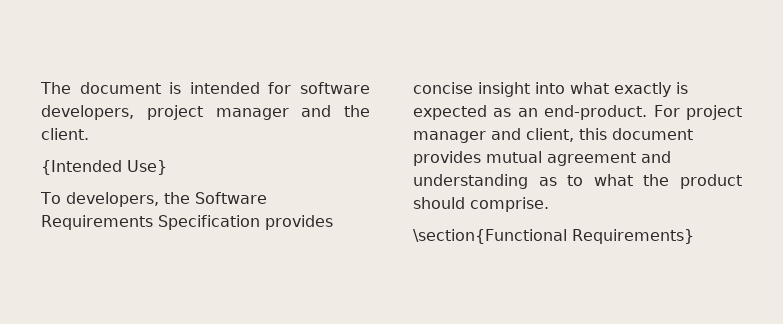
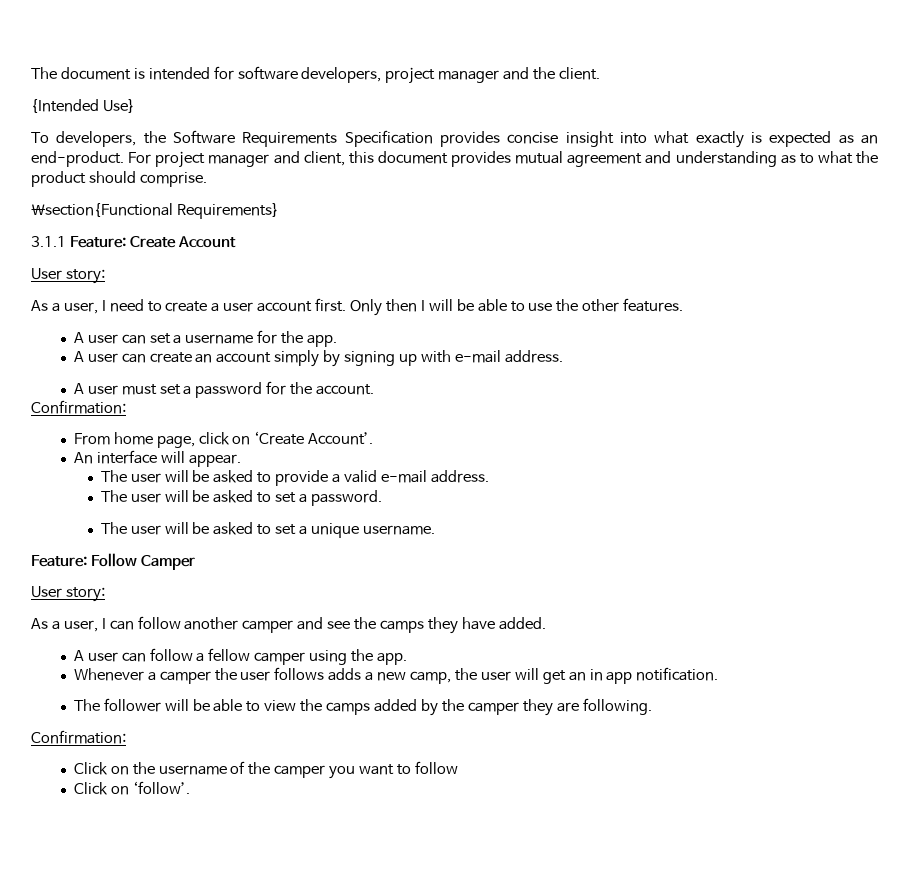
+ 3.1.1 Feature: Create Account
+ User story:
+ As a user, I need to create a user account first. Only then I will be able to use the other features.
+ A user can set a username for the app.
+ A user can create an account simply by signing up with e-mail address.
+ A user must set a password for the account.
+ Confirmation:
+ From home page, click on ‘Create Account’.
+ An interface will appear.
+ The user will be asked to provide a valid e-mail address.
+ The user will be asked to set a password.
+ The user will be asked to set a unique username.
+ Feature: Follow Camper
+ User story:
+ As a user, I can follow another camper and see the camps they have added.
+ A user can follow a fellow camper using the app.
+ Whenever a camper the user follows adds a new camp, the user will get an in app notification.
+ The follower will be able to view the camps added by the camper they are following.
+ Confirmation:
+ Click on the username of the camper you want to follow
+ Click on ‘follow’.

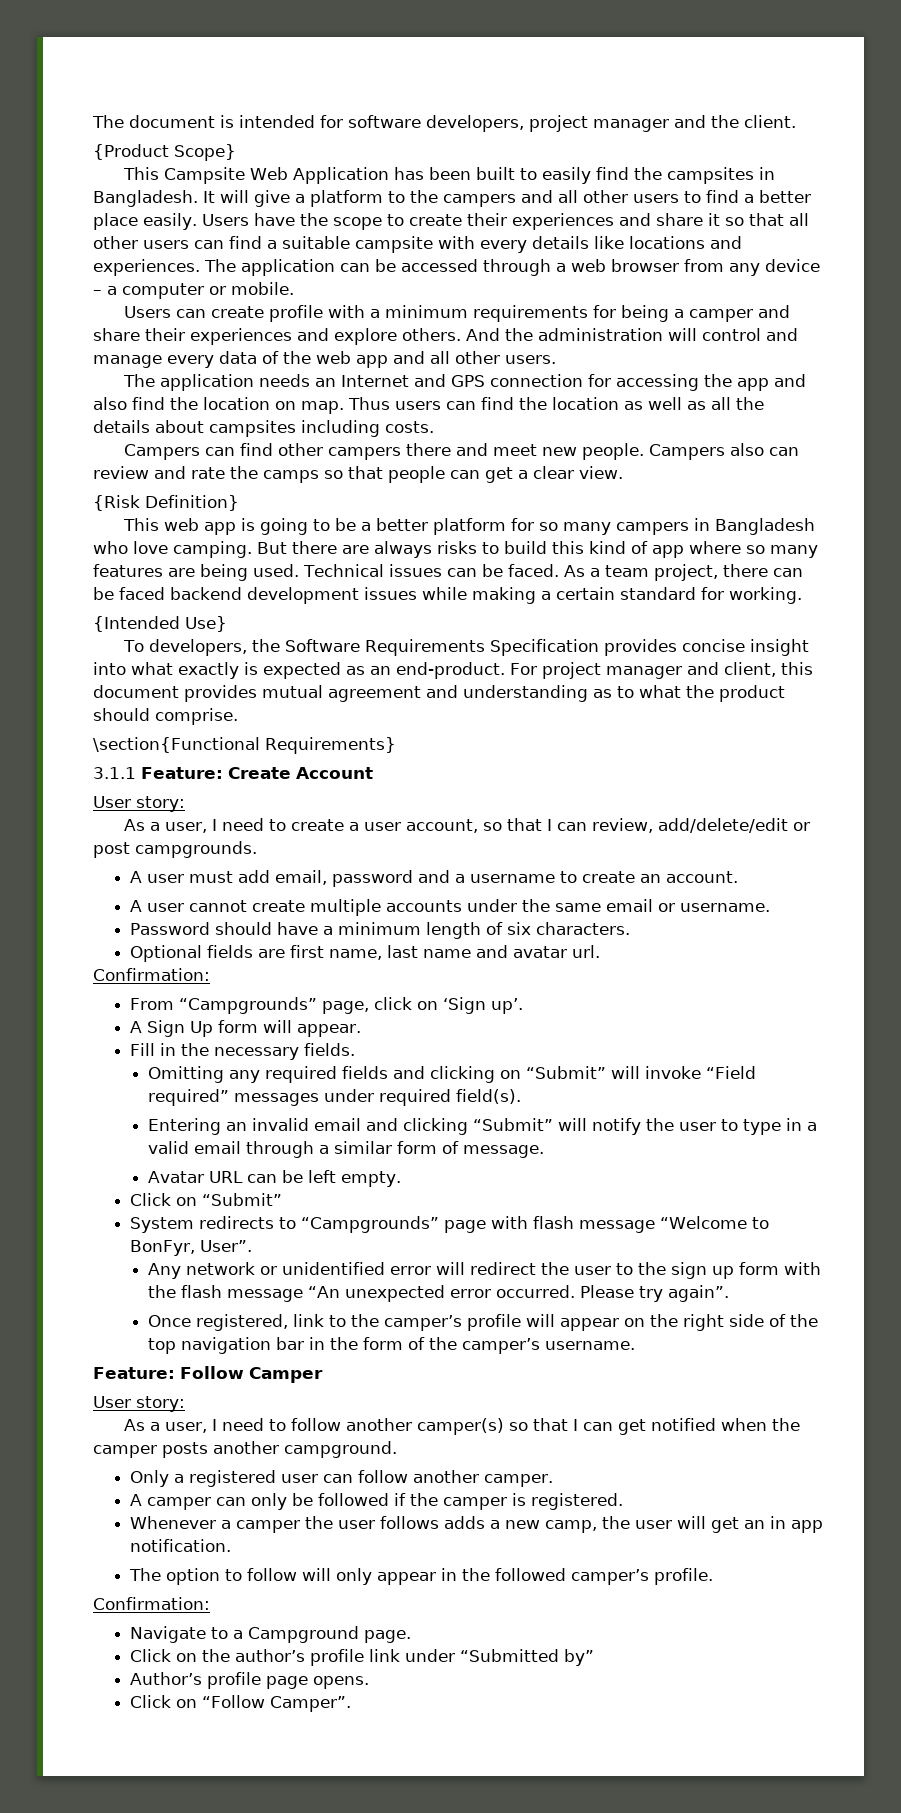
+ {Product Scope}
+ This Campsite Web Application has been built to easily find the campsites in Bangladesh. It will give a platform to the campers and all other users to find a better place easily. Users have the scope to create their experiences and share it so that all other users can find a suitable campsite with every details like locations and experiences. The application can be accessed through a web browser from any device – a computer or mobile.
+ Users can create profile with a minimum requirements for being a camper and share their experiences and explore others. And the administration will control and manage every data of the web app and all other users.
+ The application needs an Internet and GPS connection for accessing the app and also find the location on map. Thus users can find the location as well as all the details about campsites including costs.
+ Campers can find other campers there and meet new people. Campers also can review and rate the camps so that people can get a clear view.
+ {Risk Definition}
+ This web app is going to be a better platform for so many campers in Bangladesh who love camping. But there are always risks to build this kind of app where so many features are being used. Technical issues can be faced. As a team project, there can be faced backend development issues while making a certain standard for working.
- As a user, I need to create a user account first. Only then I will be able to use the other features.
- A user can set a username for the app.
- A user can create an account simply by signing up with e-mail address.
- A user must set a password for the account.
+ As a user, I need to create a user account, so that I can review, add/delete/edit or post campgrounds.
+ A user must add email, password and a username to create an account.
+ A user cannot create multiple accounts under the same email or username.
+ Password should have a minimum length of six characters.
+ Optional fields are first name, last name and avatar url.
- From home page, click on ‘Create Account’.
- An interface will appear.
- The user will be asked to provide a valid e-mail address.
- The user will be asked to set a password.
- The user will be asked to set a unique username.
+ From “Campgrounds” page, click on ‘Sign up’.
+ A Sign Up form will appear.
+ Fill in the necessary fields.
+ Omitting any required fields and clicking on “Submit” will invoke “Field required” messages under required field(s).
+ Entering an invalid email and clicking “Submit” will notify the user to type in a valid email through a similar form of message.
+ Avatar URL can be left empty.
+ Click on “Submit”
+ System redirects to “Campgrounds” page with flash message “Welcome to BonFyr, User”.
+ Any network or unidentified error will redirect the user to the sign up form with the flash message “An unexpected error occurred. Please try again”.
+ Once registered, link to the camper’s profile will appear on the right side of the top navigation bar in the form of the camper’s username.
- As a user, I can follow another camper and see the camps they have added.
- A user can follow a fellow camper using the app.
+ As a user, I need to follow another camper(s) so that I can get notified when the camper posts another campground.
+ Only a registered user can follow another camper.
+ A camper can only be followed if the camper is registered.
- The follower will be able to view the camps added by the camper they are following.
+ The option to follow will only appear in the followed camper’s profile.
  Confirmation:
- Click on the username of the camper you want to follow
- Click on ‘follow’.
+ Navigate to a Campground page.
+ Click on the author’s profile link under “Submitted by”
+ Author’s profile page opens.
+ Click on “Follow Camper”.

